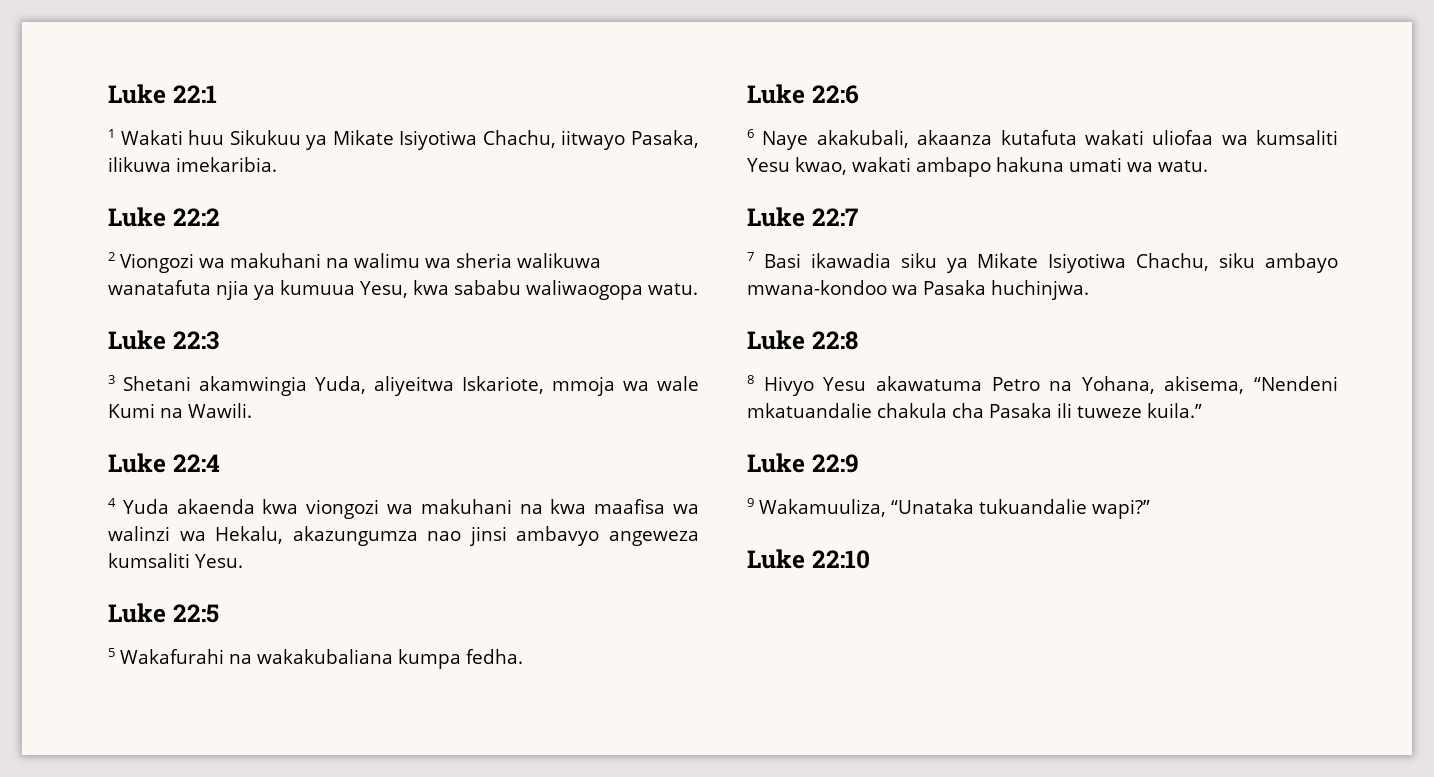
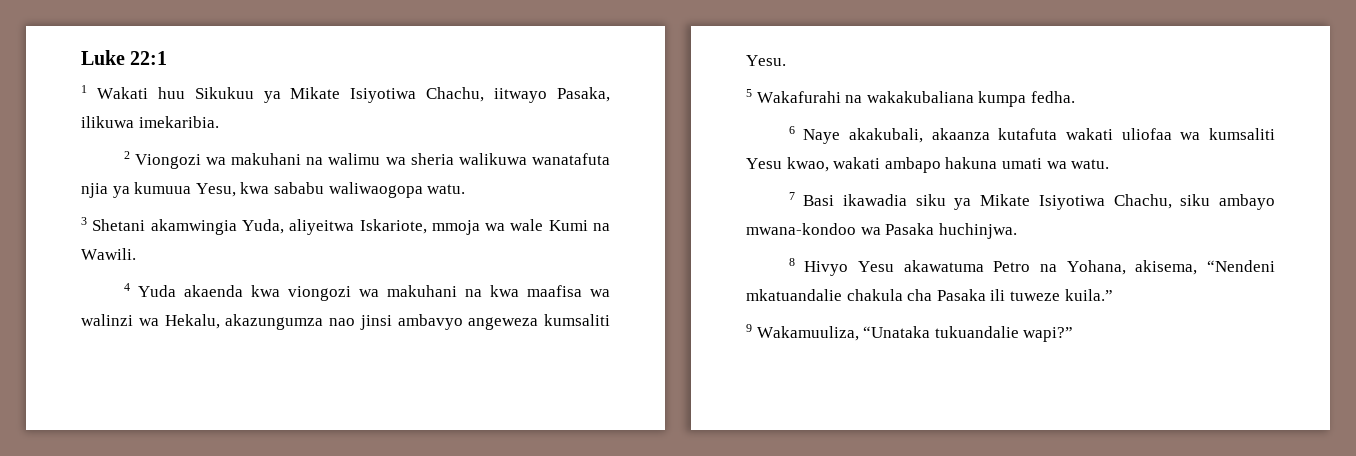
- Luke 22:2
- Luke 22:3
- Luke 22:4
- Luke 22:5
- Luke 22:6
- Luke 22:7
- Luke 22:8
- Luke 22:9
- Luke 22:10

